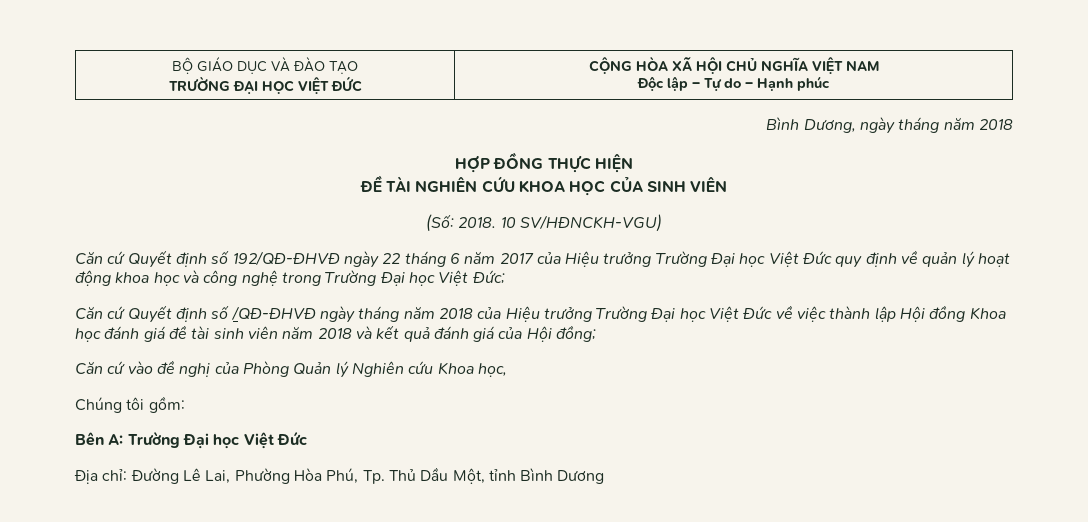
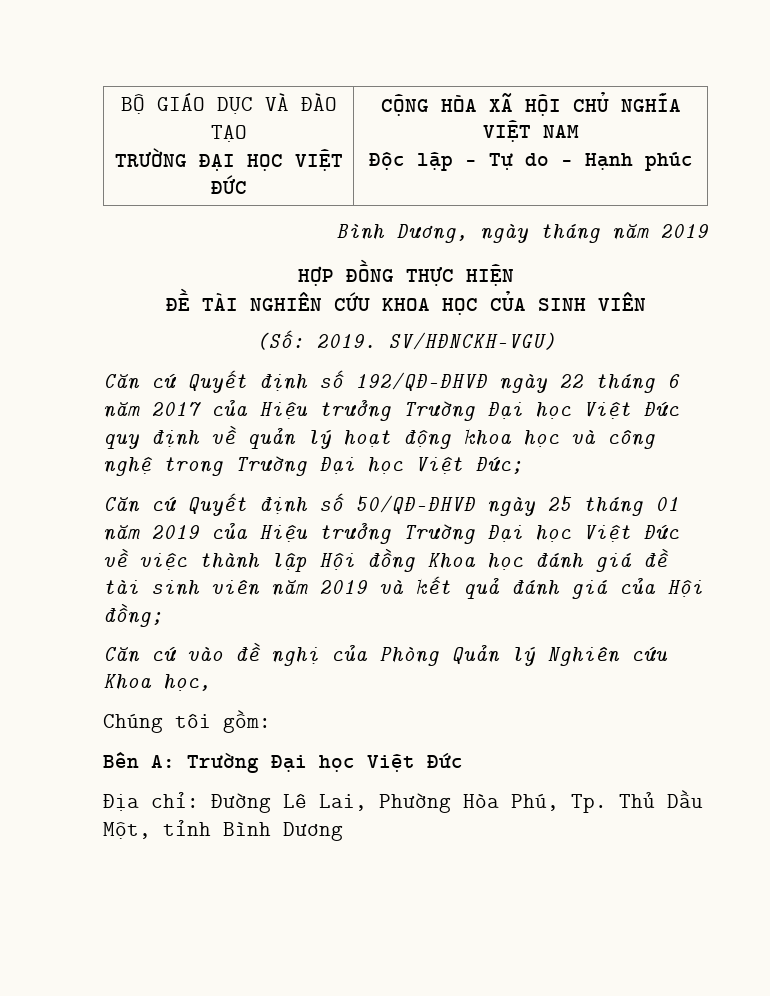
- Bình Dương, ngày tháng năm 2018
+ Bình Dương, ngày tháng năm 2019
- (Số: 2018. 10 SV/HĐNCKH-VGU)
+ (Số: 2019. SV/HĐNCKH-VGU)
- Căn cứ Quyết định số /QĐ-ĐHVĐ ngày tháng năm 2018 của Hiệu trưởng Trường Đại học Việt Đức về việc thành lập Hội đồng Khoa học đánh giá đề tài sinh viên năm 2018 và kết quả đánh giá của Hội đồng;
+ Căn cứ Quyết định số 50/QĐ-ĐHVĐ ngày 25 tháng 01 năm 2019 của Hiệu trưởng Trường Đại học Việt Đức về việc thành lập Hội đồng Khoa học đánh giá đề tài sinh viên năm 2019 và kết quả đánh giá của Hội đồng;

